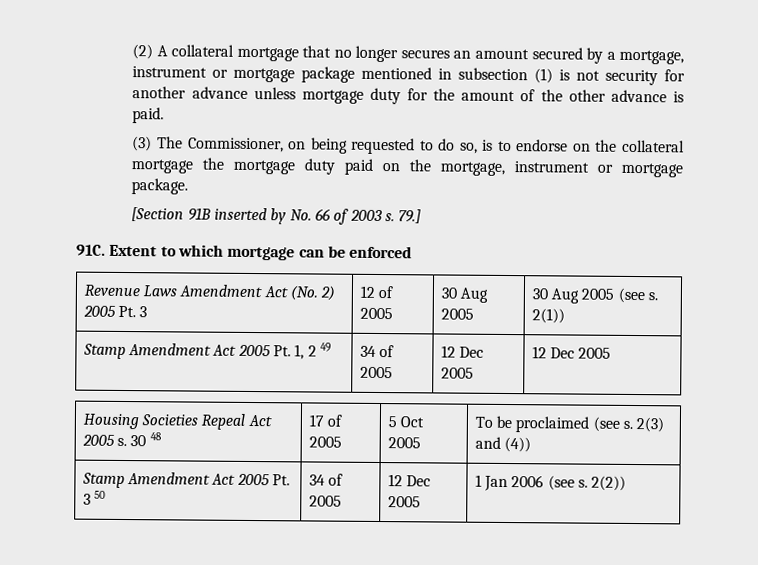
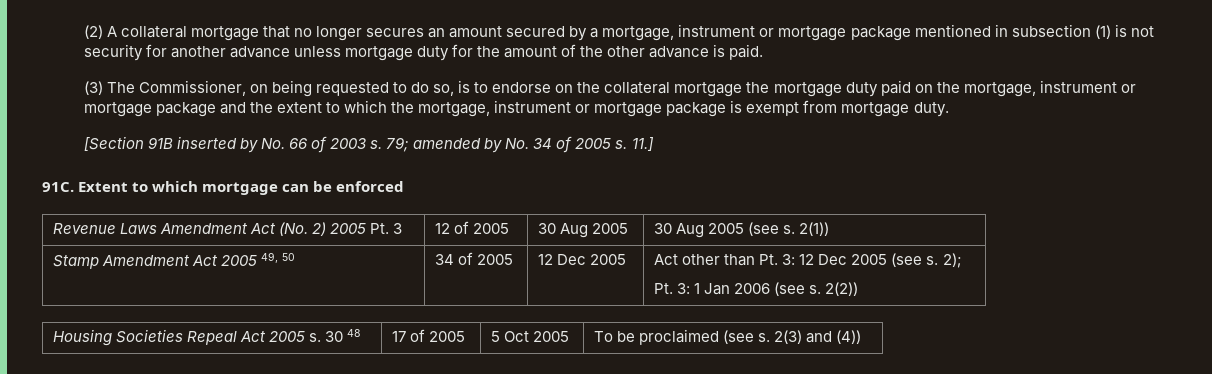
- (3) The Commissioner, on being requested to do so, is to endorse on the collateral mortgage the mortgage duty paid on the mortgage, instrument or mortgage package.
+ (3) The Commissioner, on being requested to do so, is to endorse on the collateral mortgage the mortgage duty paid on the mortgage, instrument or mortgage package and the extent to which the mortgage, instrument or mortgage package is exempt from mortgage duty.
- 79.]
+ 79; amended by No. 34 of 2005 s. 11.]
- Stamp Amendment Act 2005 Pt. 1, 2 49 | 34 of 2005 | 12 Dec 2005 | 12 Dec 2005
+ Stamp Amendment Act 2005 49, 50 | 34 of 2005 | 12 Dec 2005 | Act other than Pt. 3: 12 Dec 2005 (see s. 2);
+ Pt. 3: 1 Jan 2006 (see s. 2(2))
- Stamp Amendment Act 2005 Pt. 3 50 | 34 of 2005 | 12 Dec 2005 | 1 Jan 2006 (see s. 2(2))

